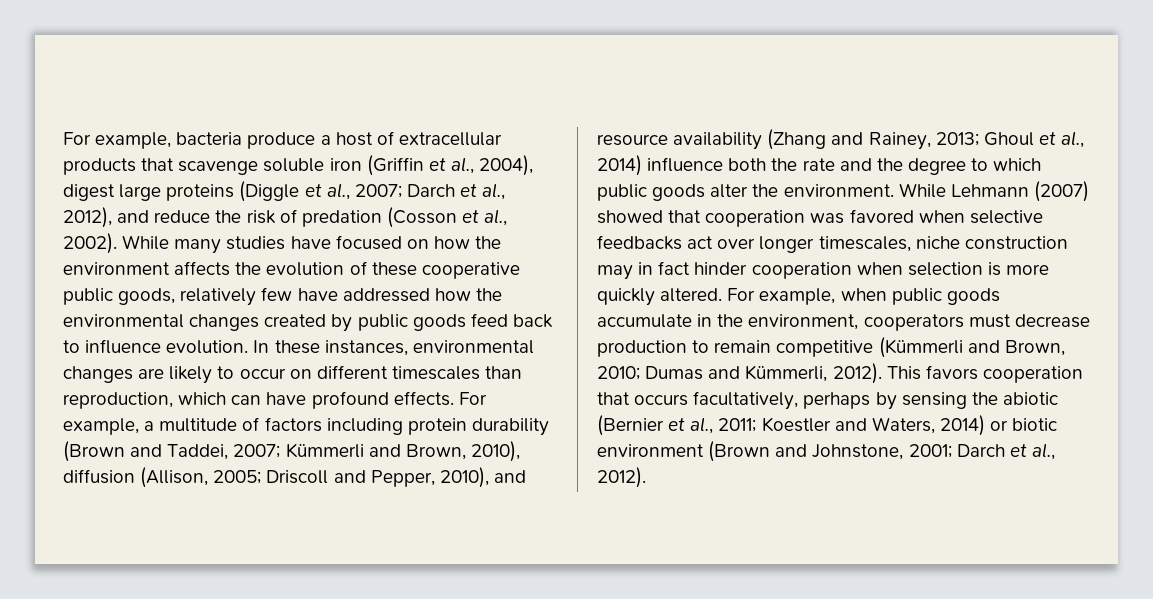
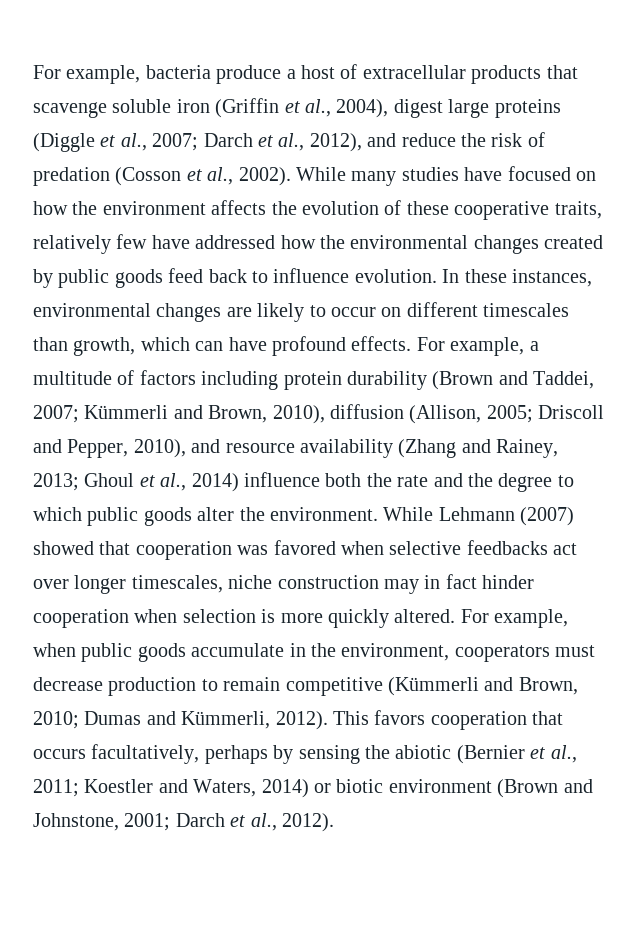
- While many studies have focused on how the environment affects the evolution of these cooperative public goods, relatively few have addressed how the environmental changes created by public goods feed back to influence evolution.
+ While many studies have focused on how the environment affects the evolution of these cooperative traits, relatively few have addressed how the environmental changes created by public goods feed back to influence evolution.
- In these instances, environmental changes are likely to occur on different timescales than reproduction, which can have profound effects.
+ In these instances, environmental changes are likely to occur on different timescales than growth, which can have profound effects.

